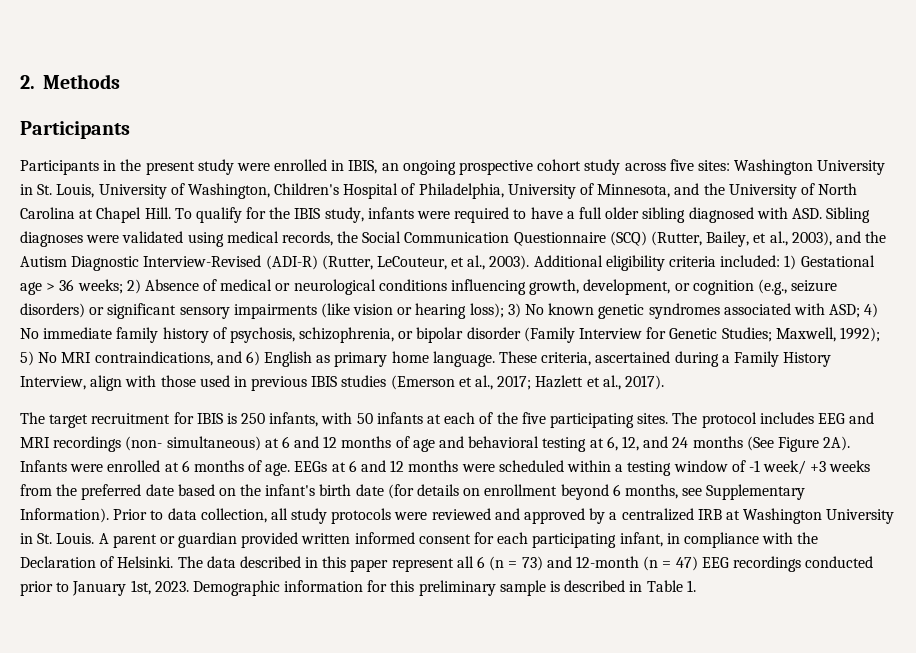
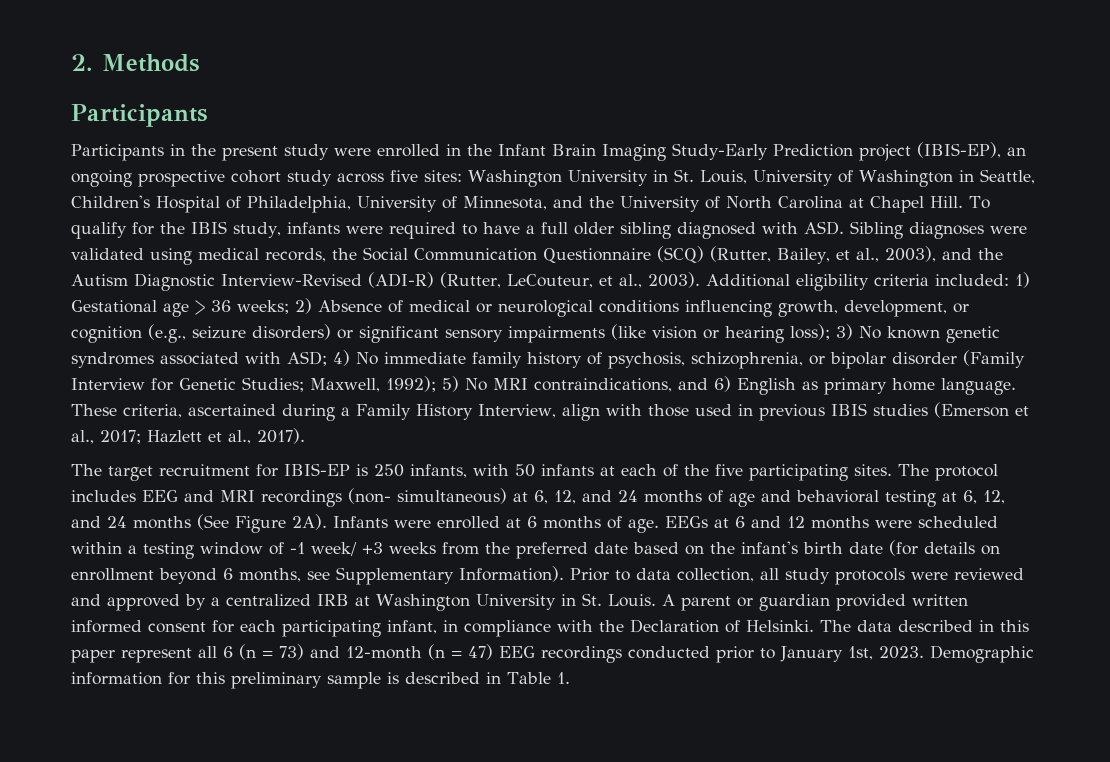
- Participants in the present study were enrolled in IBIS, an ongoing prospective cohort study across five sites: Washington University in St. Louis, University of Washington, Children's Hospital of Philadelphia, University of Minnesota, and the University of North Carolina at Chapel Hill.
+ Participants in the present study were enrolled in the Infant Brain Imaging Study-Early Prediction project (IBIS-EP), an ongoing prospective cohort study across five sites: Washington University in St. Louis, University of Washington in Seattle, Children's Hospital of Philadelphia, University of Minnesota, and the University of North Carolina at Chapel Hill.
- The target recruitment for IBIS is 250 infants, with 50 infants at each of the five participating sites.
+ The target recruitment for IBIS-EP is 250 infants, with 50 infants at each of the five participating sites.
- The protocol includes EEG and MRI recordings (non- simultaneous) at 6 and 12 months of age and behavioral testing at 6, 12, and 24 months (See Figure 2A).
+ The protocol includes EEG and MRI recordings (non- simultaneous) at 6, 12, and 24 months of age and behavioral testing at 6, 12, and 24 months (See Figure 2A).

